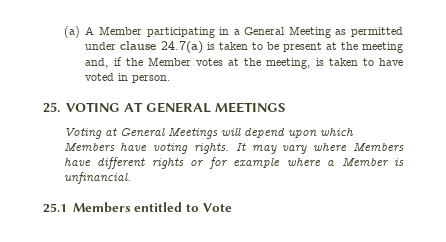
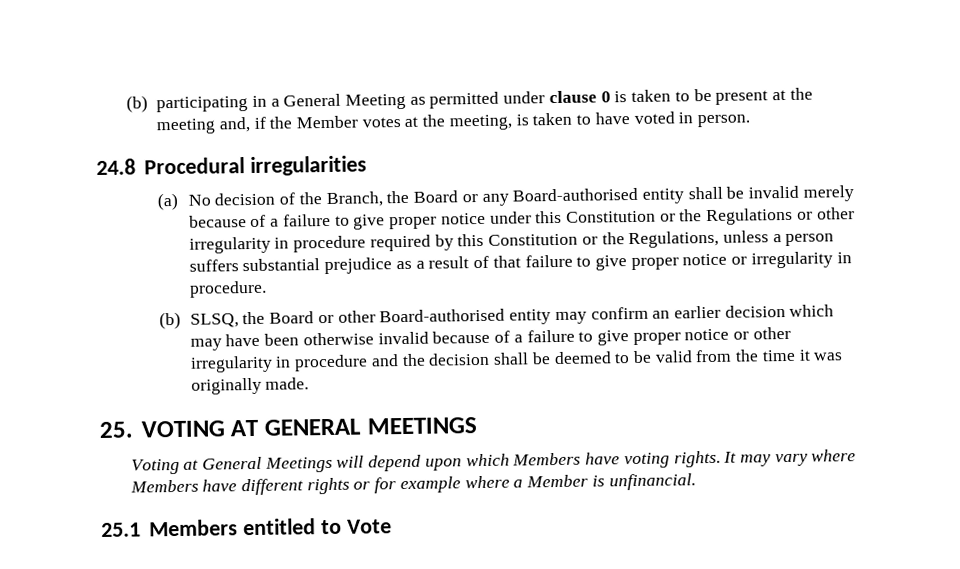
- (a) A Member participating in a General Meeting as permitted under clause 24.7(a) is taken to be present at the meeting and, if the Member votes at the meeting, is taken to have voted in person.
+ (b) participating in a General Meeting as permitted under clause 0 is taken to be present at the meeting and, if the Member votes at the meeting, is taken to have voted in person.
+ 24.8 Procedural irregularities
+ (a) No decision of the Branch, the Board or any Board-authorised entity shall be invalid merely because of a failure to give proper notice under this Constitution or the Regulations or other irregularity in procedure required by this Constitution or the Regulations, unless a person suffers substantial prejudice as a result of that failure to give proper notice or irregularity in procedure.
+ (b) SLSQ, the Board or other Board-authorised entity may confirm an earlier decision which may have been otherwise invalid because of a failure to give proper notice or other irregularity in procedure and the decision shall be deemed to be valid from the time it was originally made.

